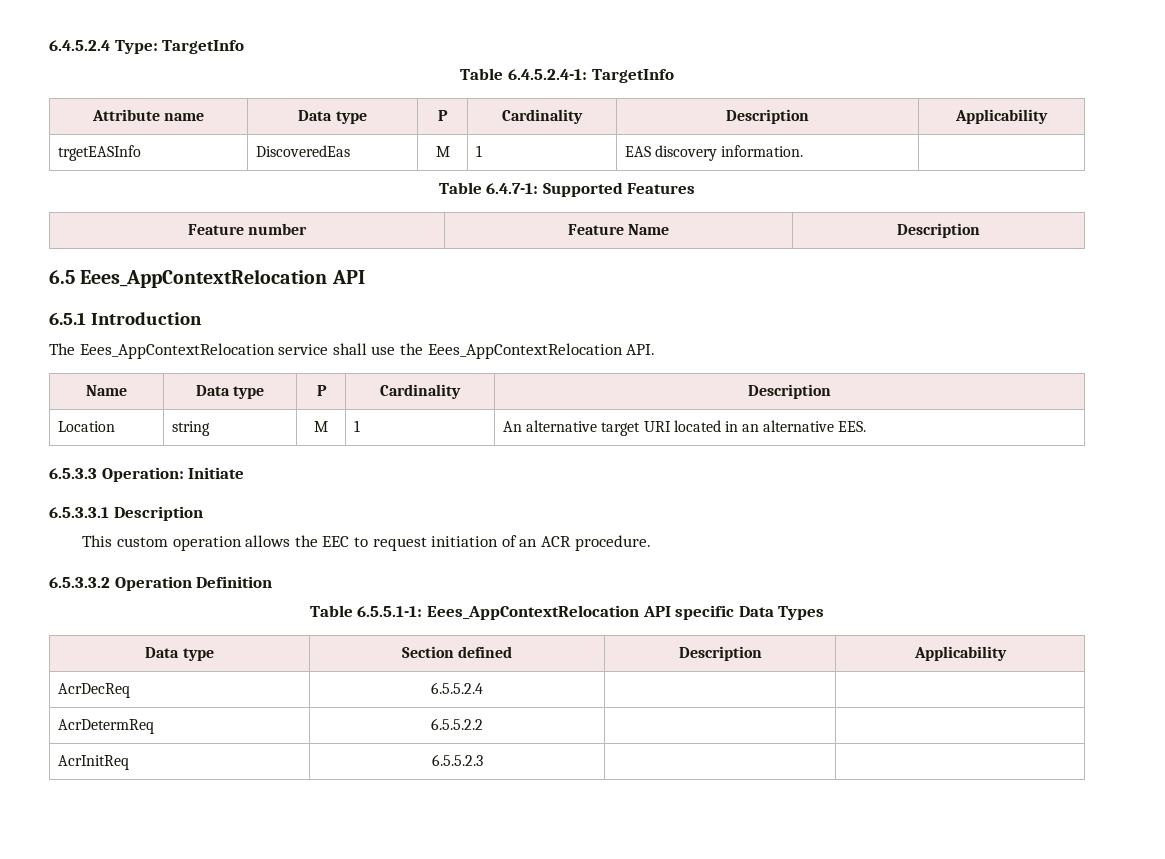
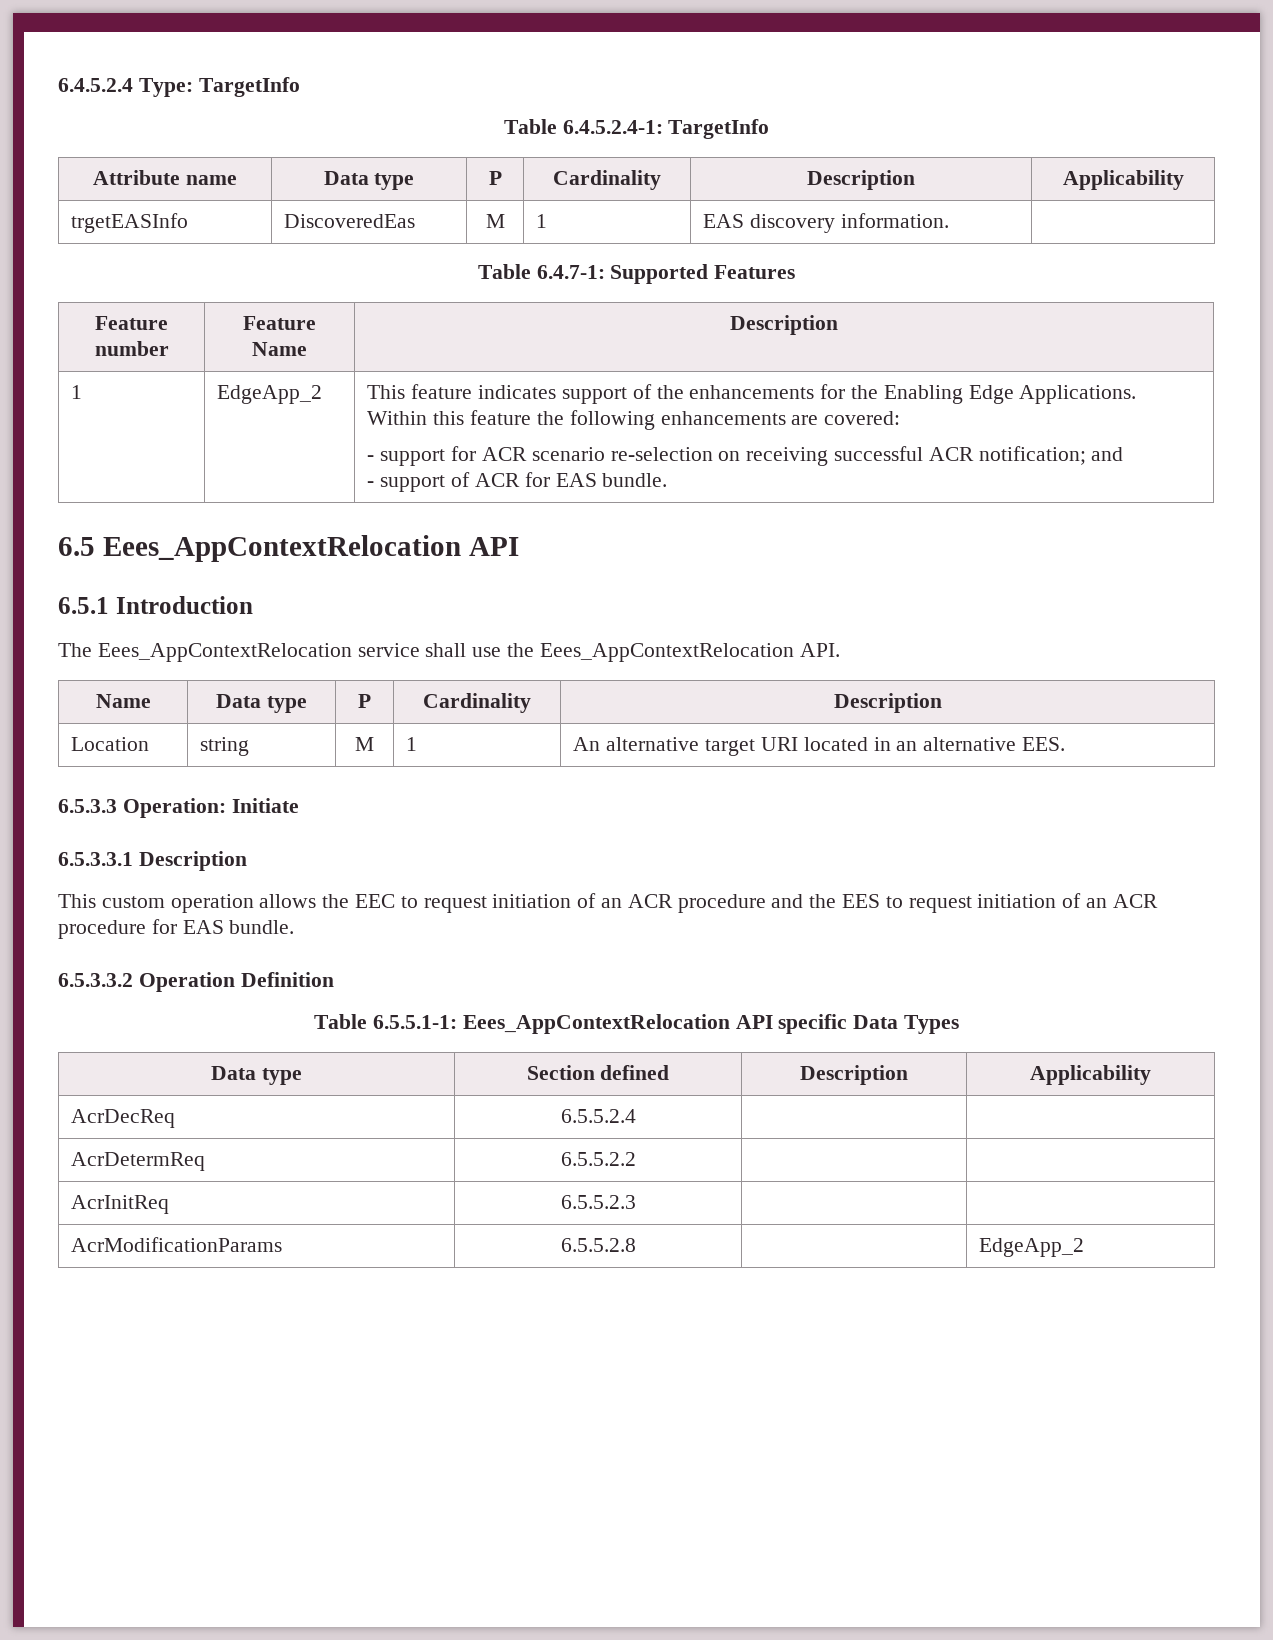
+ 1 | EdgeApp_2 | This feature indicates support of the enhancements for the Enabling Edge Applications. Within this feature the following enhancements are covered:
+ - support for ACR scenario re-selection on receiving successful ACR notification; and
+ - support of ACR for EAS bundle.
- This custom operation allows the EEC to request initiation of an ACR procedure.
+ This custom operation allows the EEC to request initiation of an ACR procedure and the EES to request initiation of an ACR procedure for EAS bundle.
+ AcrModificationParams | 6.5.5.2.8 | | EdgeApp_2

